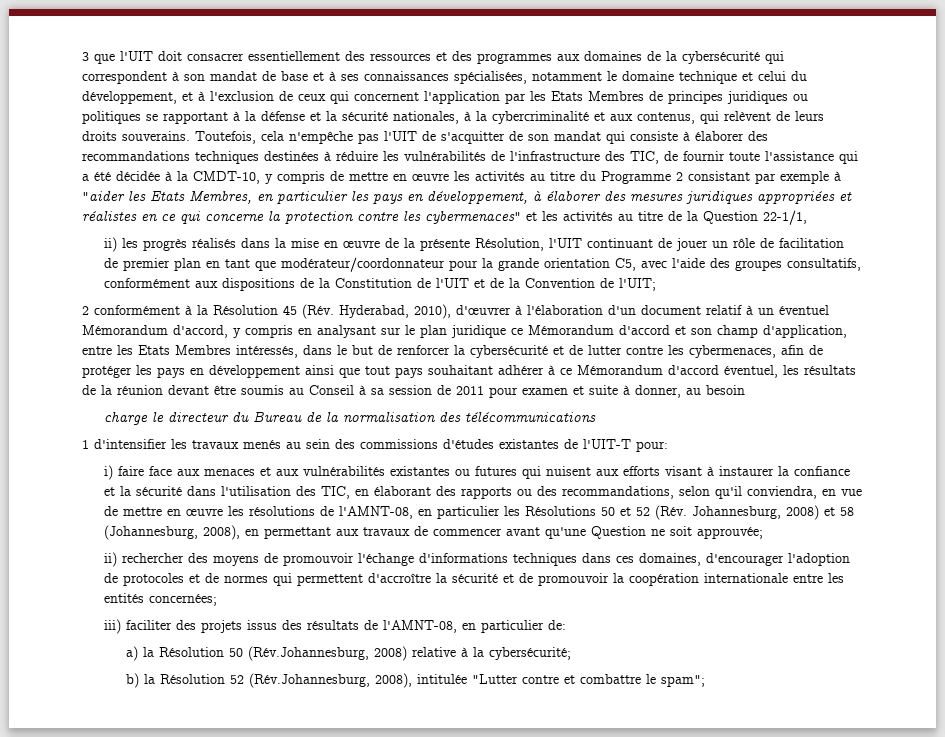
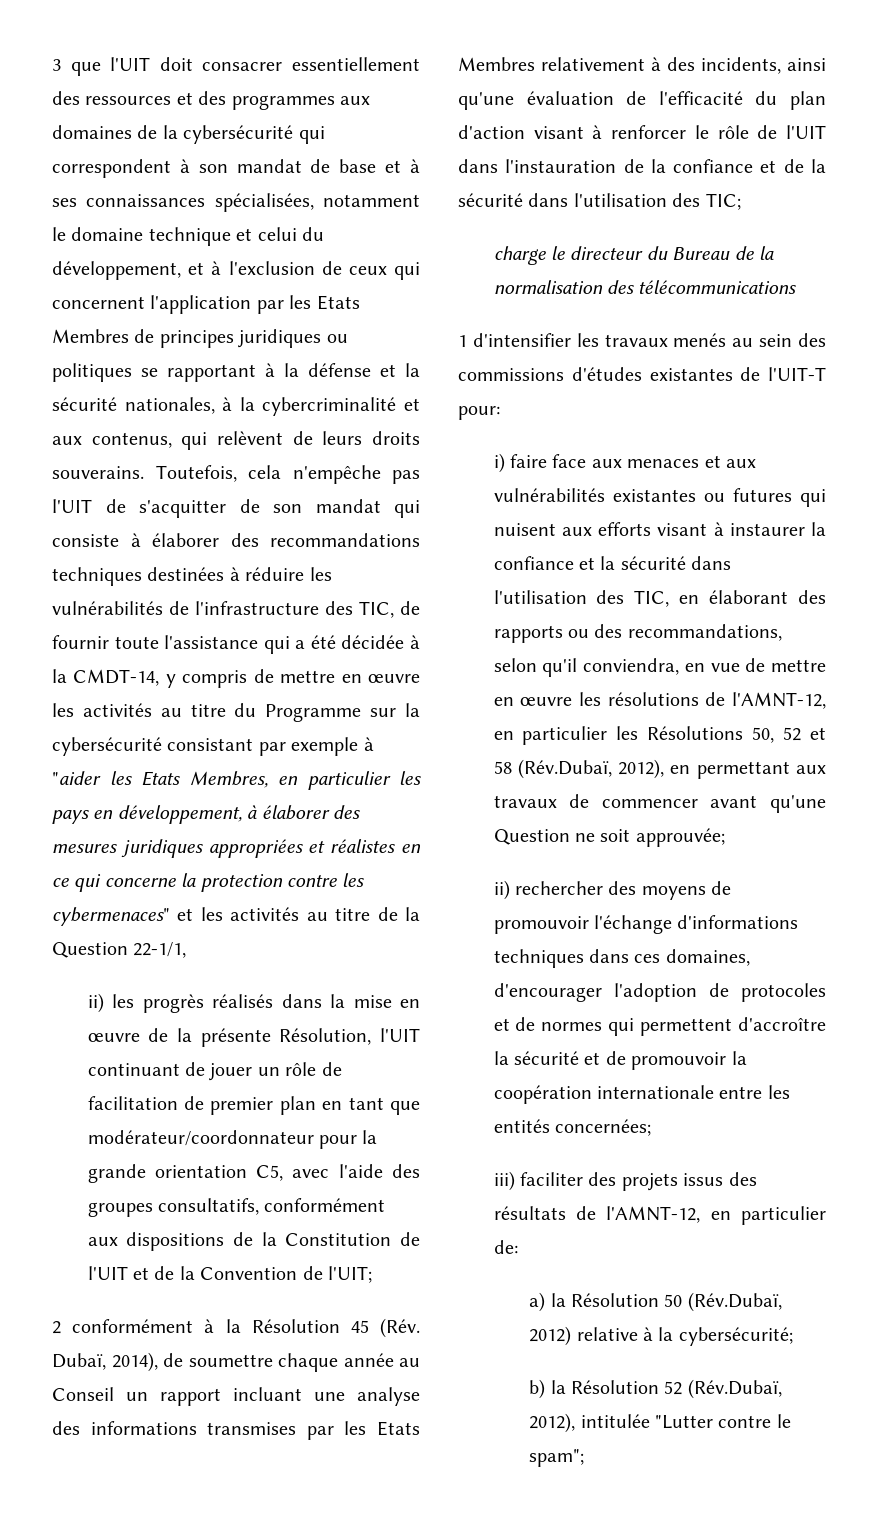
- Toutefois, cela n'empêche pas l'UIT de s'acquitter de son mandat qui consiste à élaborer des recommandations techniques destinées à réduire les vulnérabilités de l'infrastructure des TIC, de fournir toute l'assistance qui a été décidée à la CMDT-10, y compris de mettre en œuvre les activités au titre du Programme 2 consistant par exemple à "aider les Etats Membres, en particulier les pays en développement, à élaborer des mesures juridiques appropriées et réalistes en ce qui concerne la protection contre les cybermenaces" et les activités au titre de la Question 22-1/1,
+ Toutefois, cela n'empêche pas l'UIT de s'acquitter de son mandat qui consiste à élaborer des recommandations techniques destinées à réduire les vulnérabilités de l'infrastructure des TIC, de fournir toute l'assistance qui a été décidée à la CMDT-14, y compris de mettre en œuvre les activités au titre du Programme sur la cybersécurité consistant par exemple à "aider les Etats Membres, en particulier les pays en développement, à élaborer des mesures juridiques appropriées et réalistes en ce qui concerne la protection contre les cybermenaces" et les activités au titre de la Question 22-1/1,
- 2 conformément à la Résolution 45 (Rév. Hyderabad, 2010), d'œuvrer à l'élaboration d'un document relatif à un éventuel Mémorandum d'accord, y compris en analysant sur le plan juridique ce Mémorandum d'accord et son champ d'application, entre les Etats Membres intéressés, dans le but de renforcer la cybersécurité et de lutter contre les cybermenaces, afin de protéger les pays en développement ainsi que tout pays souhaitant adhérer à ce Mémorandum d'accord éventuel, les résultats de la réunion devant être soumis au Conseil à sa session de 2011 pour examen et suite à donner, au besoin
+ 2 conformément à la Résolution 45 (Rév. Dubaï, 2014), de soumettre chaque année au Conseil un rapport incluant une analyse des informations transmises par les Etats Membres relativement à des incidents, ainsi qu'une évaluation de l'efficacité du plan d'action visant à renforcer le rôle de l'UIT dans l'instauration de la confiance et de la sécurité dans l'utilisation des TIC;
- i) faire face aux menaces et aux vulnérabilités existantes ou futures qui nuisent aux efforts visant à instaurer la confiance et la sécurité dans l'utilisation des TIC, en élaborant des rapports ou des recommandations, selon qu'il conviendra, en vue de mettre en œuvre les résolutions de l'AMNT-08, en particulier les Résolutions 50 et 52 (Rév. Johannesburg, 2008) et 58 (Johannesburg, 2008), en permettant aux travaux de commencer avant qu'une Question ne soit approuvée;
+ i) faire face aux menaces et aux vulnérabilités existantes ou futures qui nuisent aux efforts visant à instaurer la confiance et la sécurité dans l'utilisation des TIC, en élaborant des rapports ou des recommandations, selon qu'il conviendra, en vue de mettre en œuvre les résolutions de l'AMNT-12, en particulier les Résolutions 50, 52 et 58 (Rév.Dubaï, 2012), en permettant aux travaux de commencer avant qu'une Question ne soit approuvée;
- iii) faciliter des projets issus des résultats de l'AMNT-08, en particulier de:
+ iii) faciliter des projets issus des résultats de l'AMNT-12, en particulier de:
- a) la Résolution 50 (Rév.Johannesburg, 2008) relative à la cybersécurité;
+ a) la Résolution 50 (Rév.Dubaï, 2012) relative à la cybersécurité;
- b) la Résolution 52 (Rév.Johannesburg, 2008), intitulée "Lutter contre et combattre le spam";
+ b) la Résolution 52 (Rév.Dubaï, 2012), intitulée "Lutter contre le spam";

